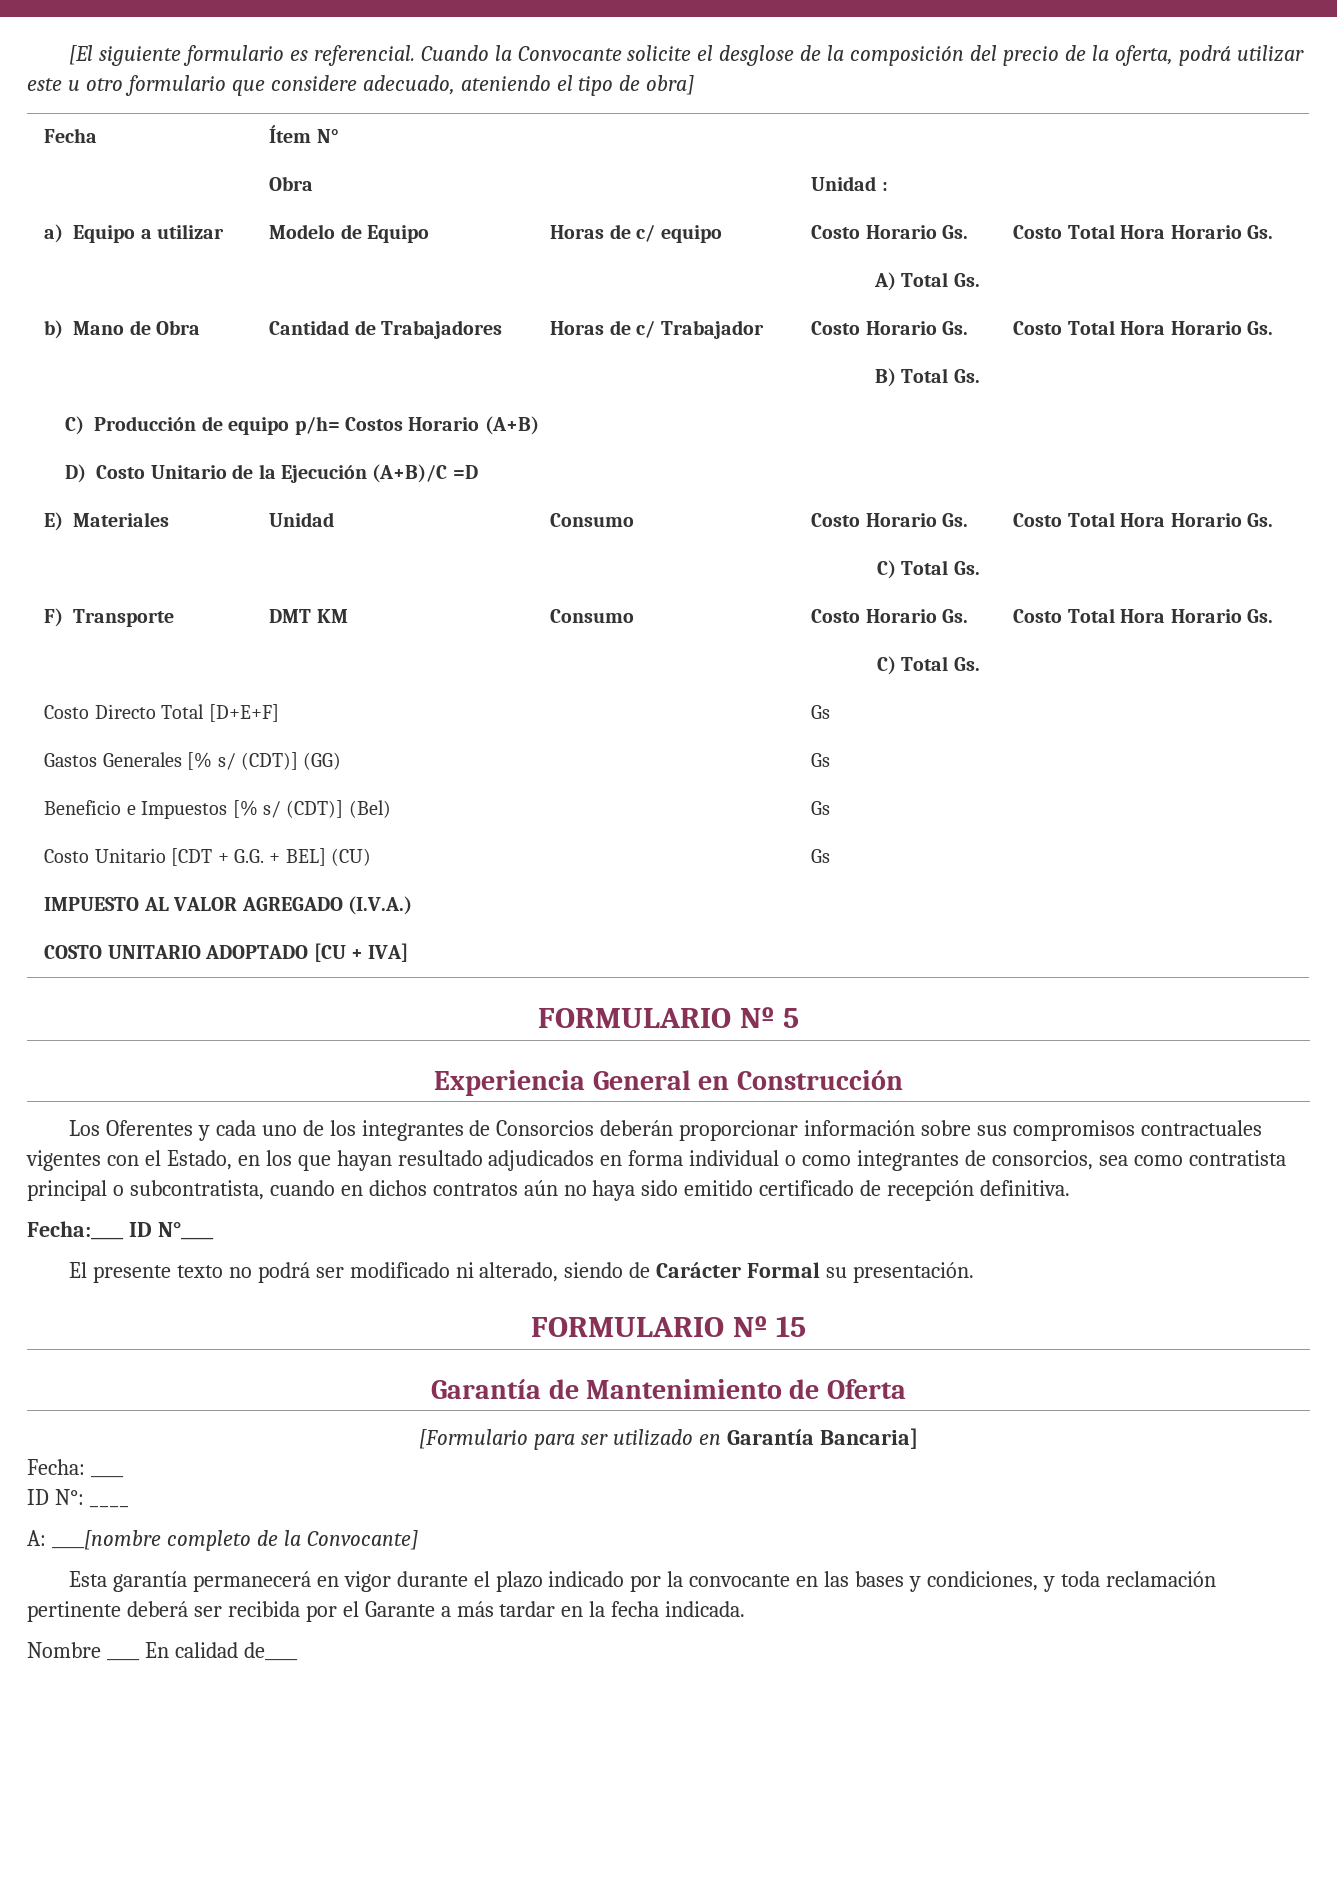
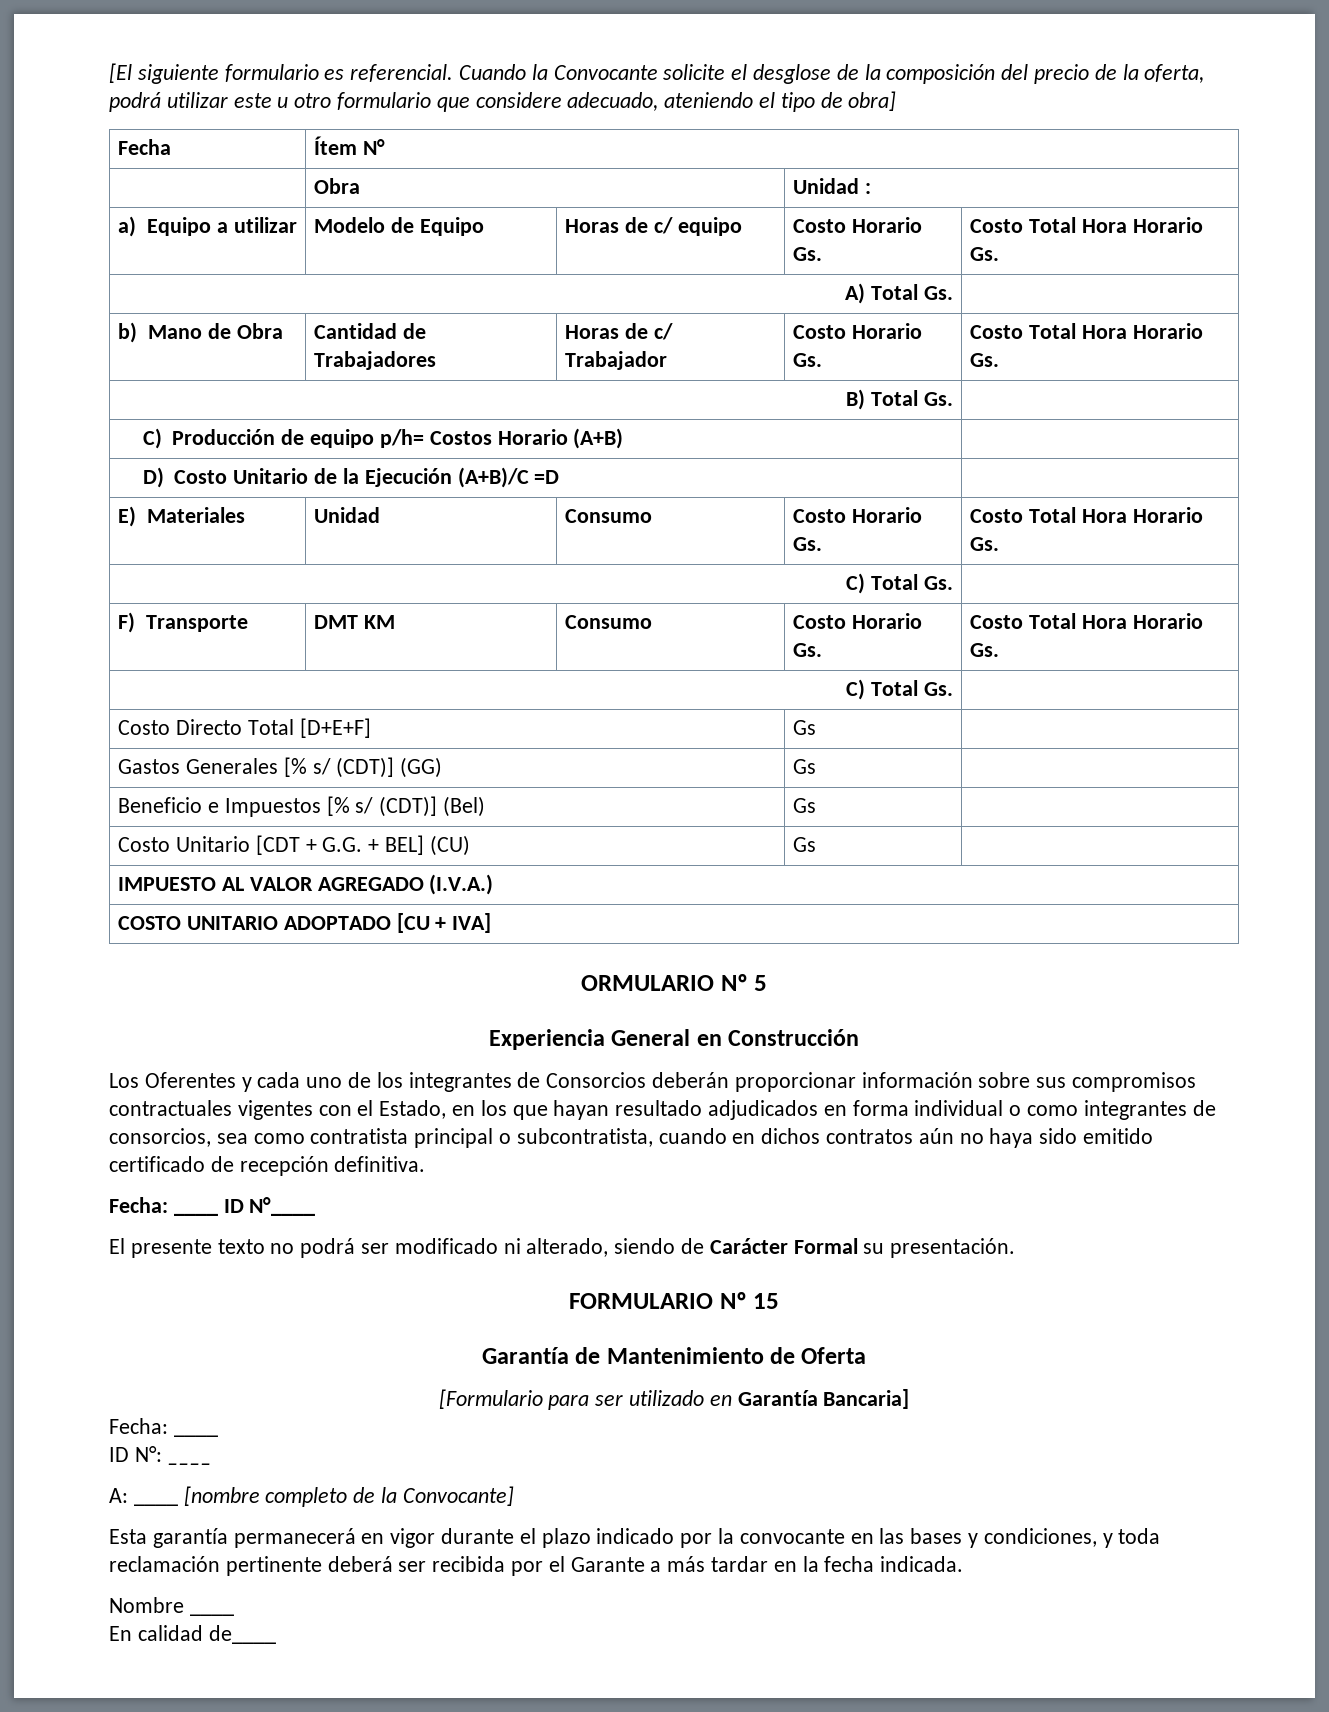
- FORMULARIO Nº 5
+ ORMULARIO Nº 5
- Fecha:____ ID N°____
+ Fecha: ____ ID N°____
- A: ____[nombre completo de la Convocante]
+ A: ____ [nombre completo de la Convocante]
- Nombre ____ En calidad de____
+ Nombre ____
+ En calidad de____

